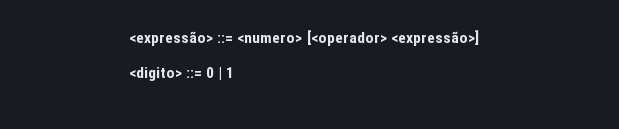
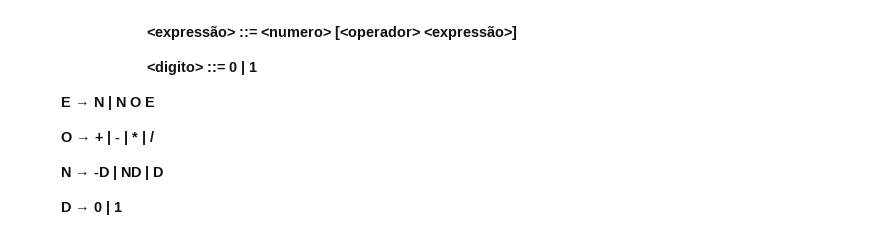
+ E → N | N O E
+ O → + | - | * | /
+ N → -D | ND | D
+ D → 0 | 1

